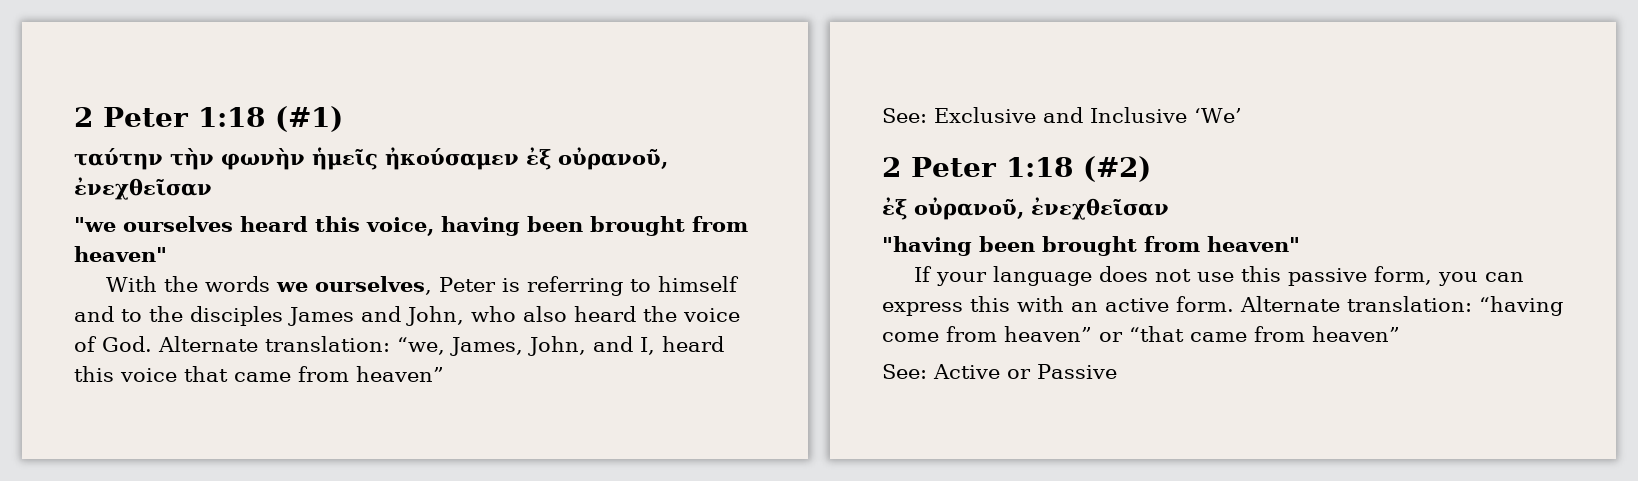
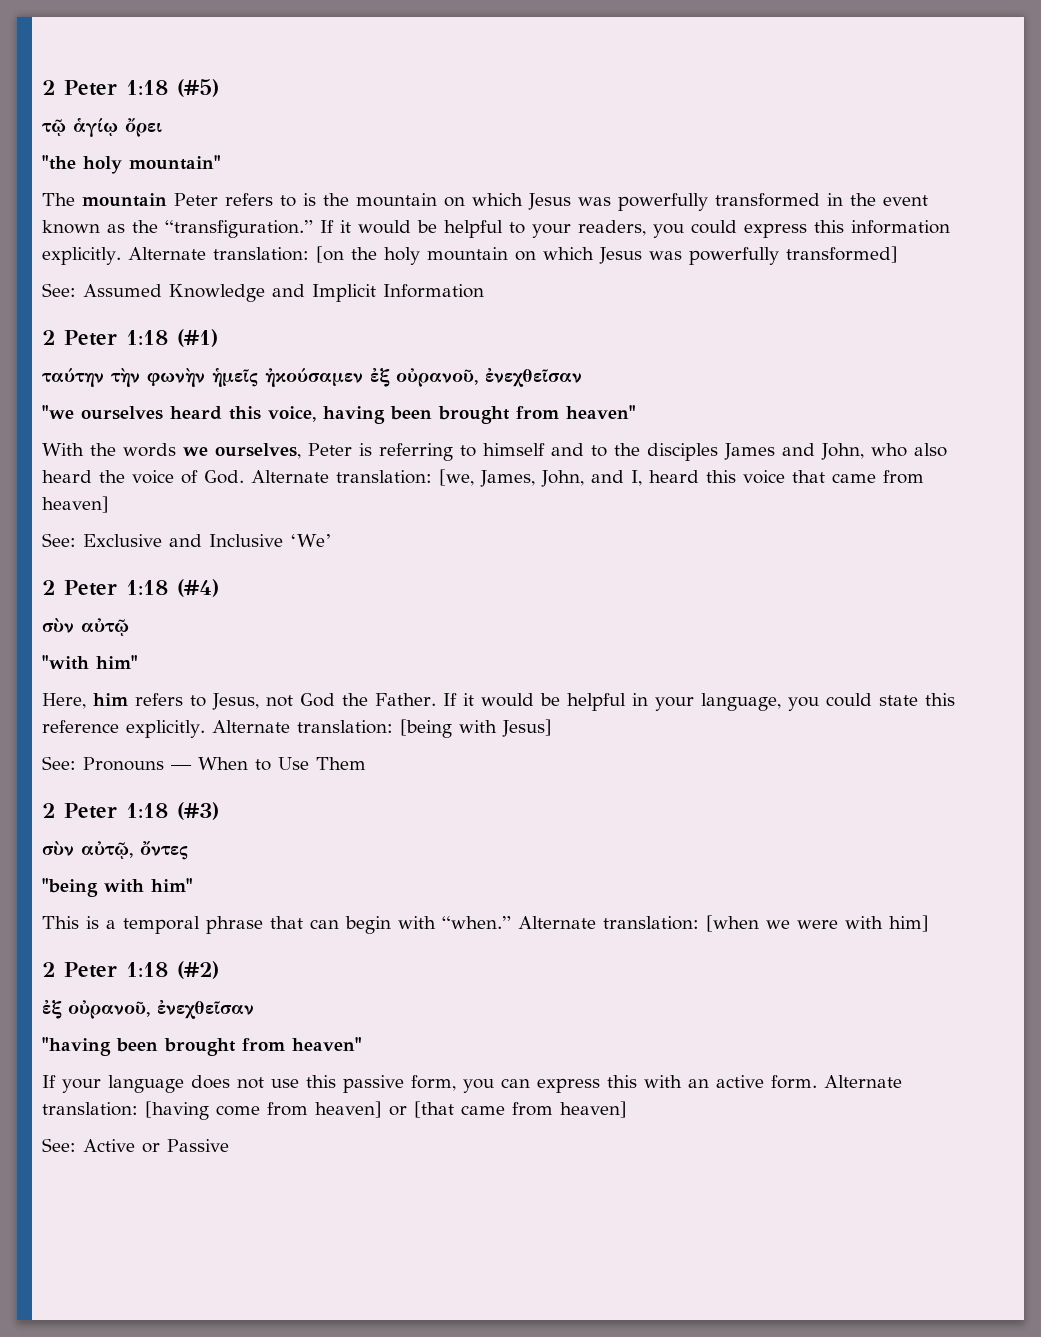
+ 2 Peter 1:18 (#5)
+ τῷ ἁγίῳ ὄρει
+ "the holy mountain"
+ The mountain Peter refers to is the mountain on which Jesus was powerfully transformed in the event known as the “transfiguration.” If it would be helpful to your readers, you could express this information explicitly. Alternate translation: [on the holy mountain on which Jesus was powerfully transformed]
+ See: Assumed Knowledge and Implicit Information
- With the words we ourselves, Peter is referring to himself and to the disciples James and John, who also heard the voice of God. Alternate translation: “we, James, John, and I, heard this voice that came from heaven”
+ With the words we ourselves, Peter is referring to himself and to the disciples James and John, who also heard the voice of God. Alternate translation: [we, James, John, and I, heard this voice that came from heaven]
+ 2 Peter 1:18 (#4)
+ σὺν αὐτῷ
+ "with him"
+ Here, him refers to Jesus, not God the Father. If it would be helpful in your language, you could state this reference explicitly. Alternate translation: [being with Jesus]
+ See: Pronouns — When to Use Them
+ 2 Peter 1:18 (#3)
+ σὺν αὐτῷ, ὄντες
+ "being with him"
+ This is a temporal phrase that can begin with “when.” Alternate translation: [when we were with him]
- Alternate translation: “having come from heaven” or “that came from heaven”
+ Alternate translation: [having come from heaven] or [that came from heaven]

